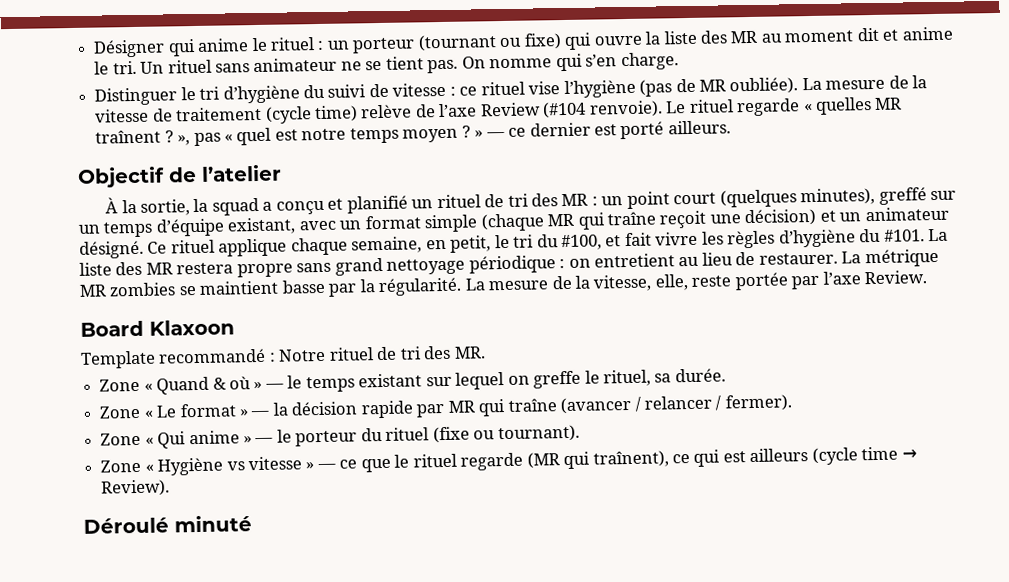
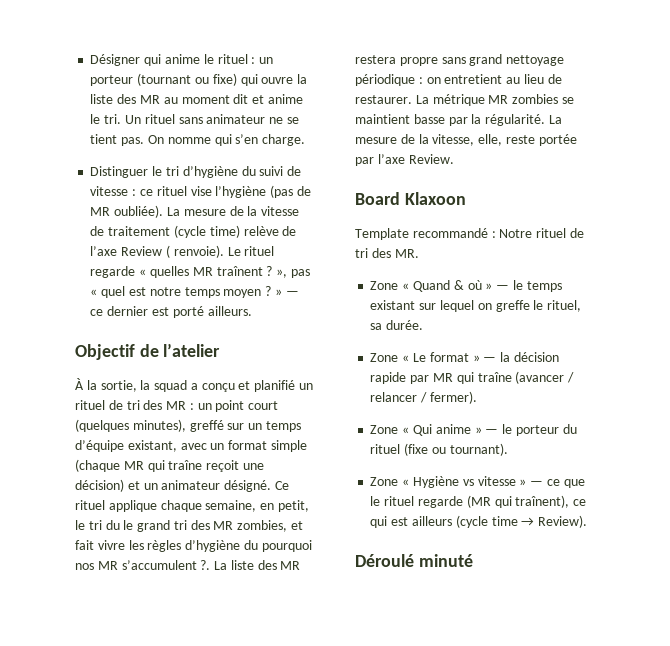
- La mesure de la vitesse de traitement (cycle time) relève de l’axe Review (#104 renvoie).
+ La mesure de la vitesse de traitement (cycle time) relève de l’axe Review ( renvoie).
- Ce rituel applique chaque semaine, en petit, le tri du #100, et fait vivre les règles d’hygiène du #101.
+ Ce rituel applique chaque semaine, en petit, le tri du le grand tri des MR zombies, et fait vivre les règles d’hygiène du pourquoi nos MR s’accumulent ?.

